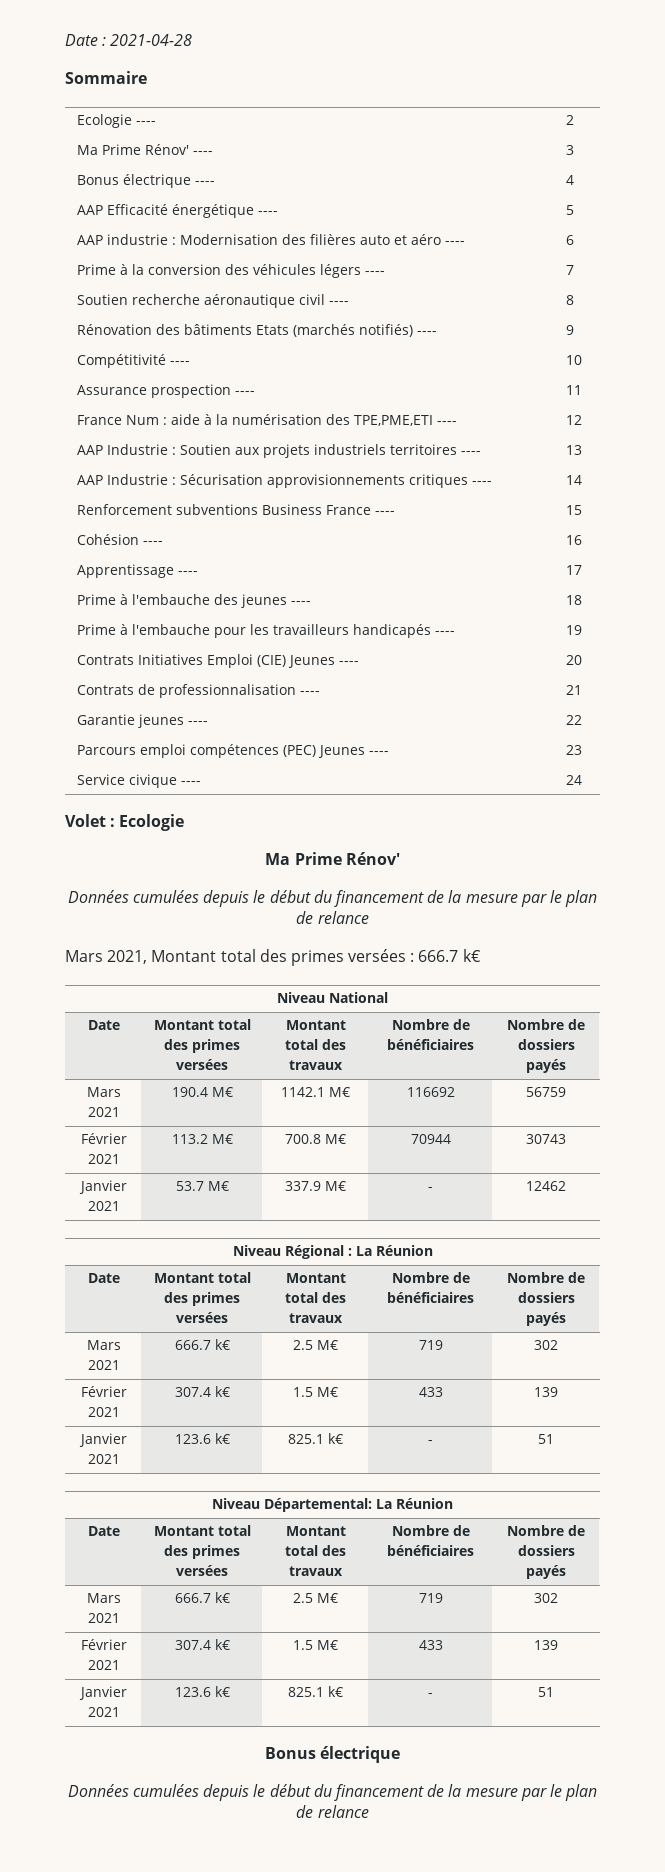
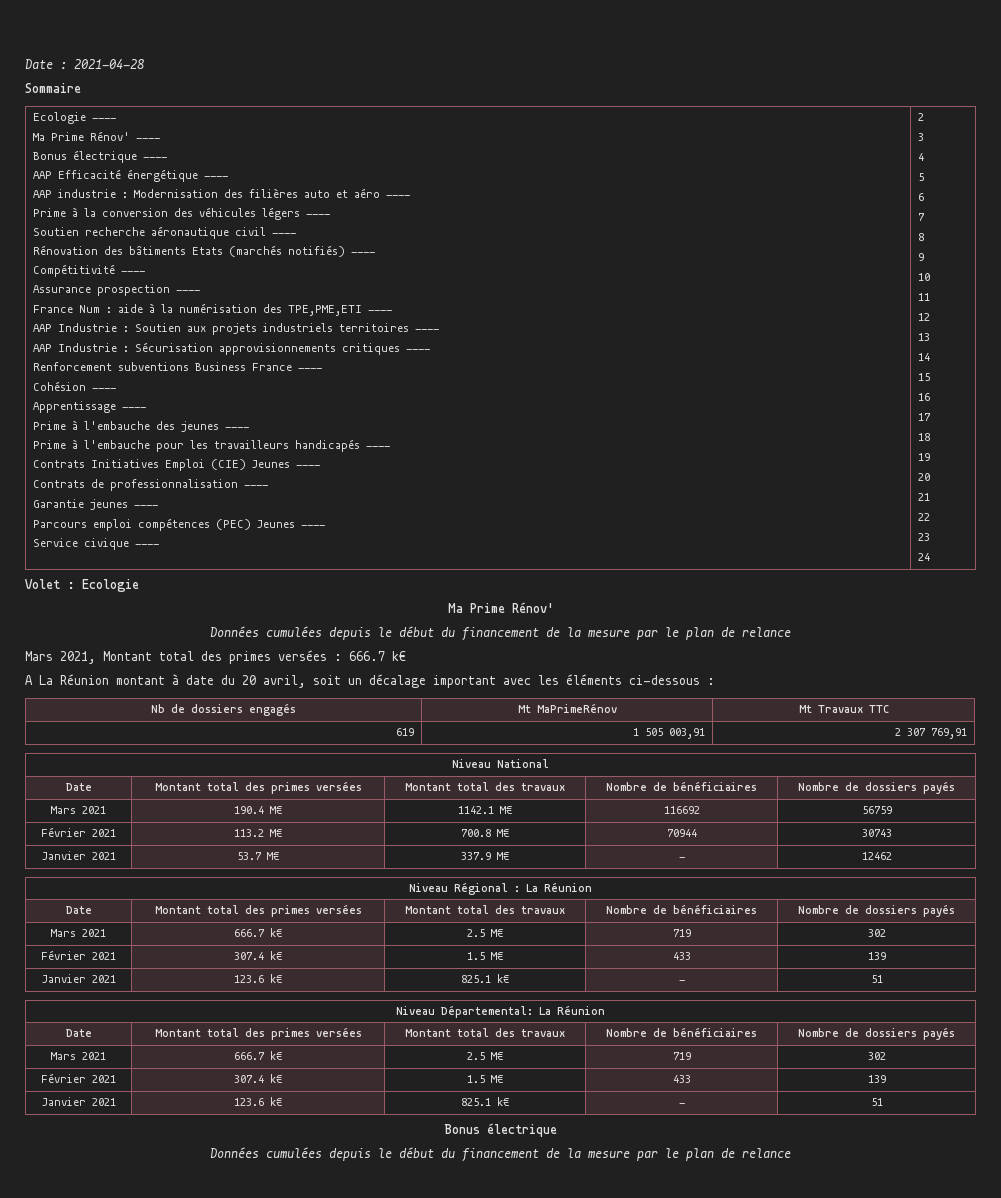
+ A La Réunion montant à date du 20 avril, soit un décalage important avec les éléments ci-dessous :
+ Nb de dossiers engagés | Mt MaPrimeRénov | Mt Travaux TTC
+ 619 | 1 505 003,91 | 2 307 769,91

